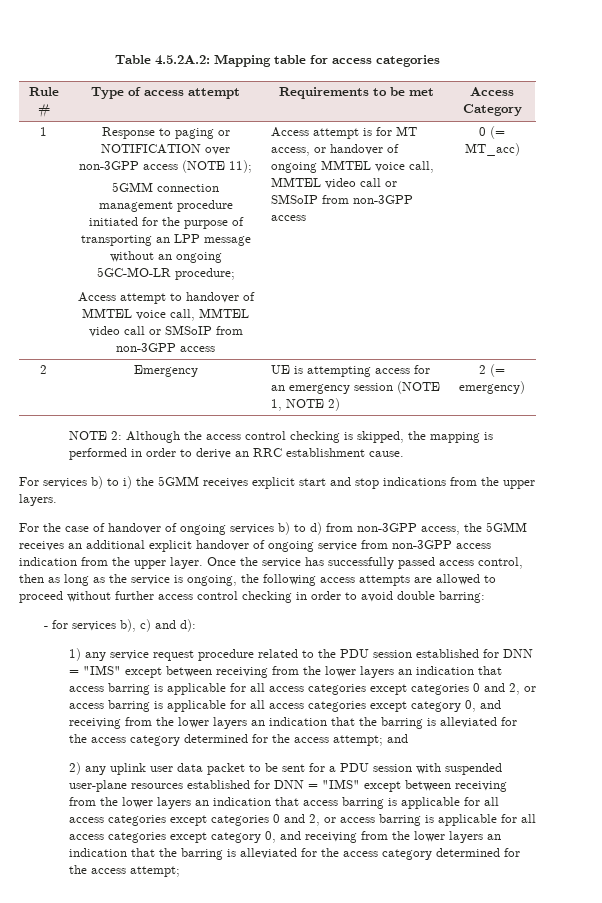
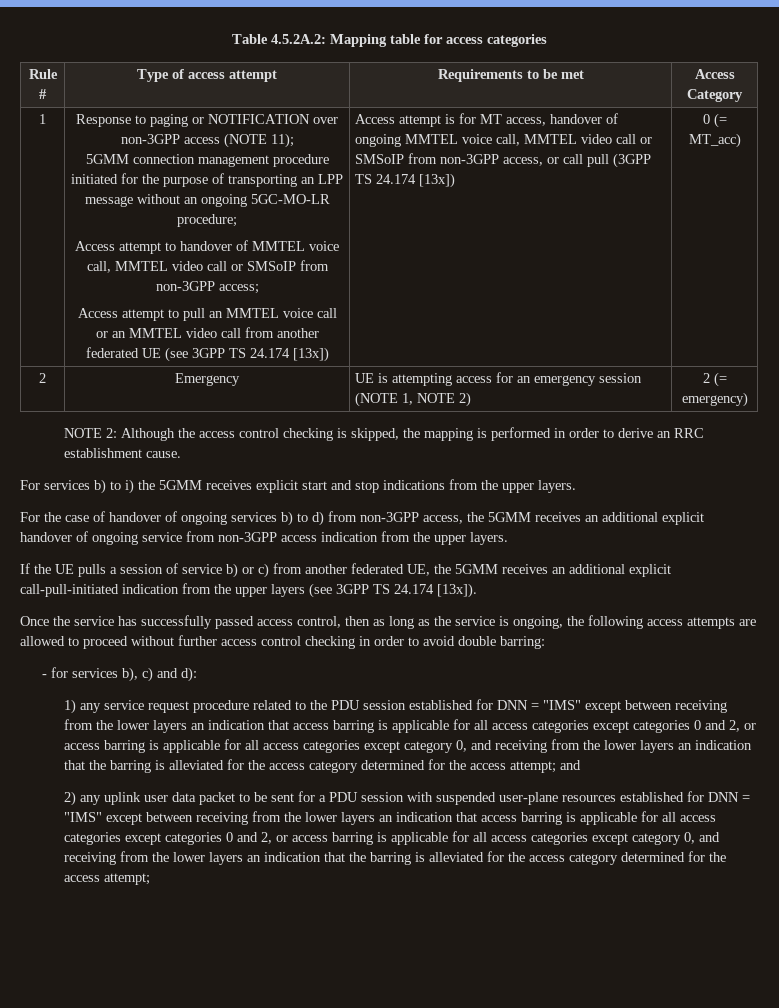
- Access attempt to handover of MMTEL voice call, MMTEL video call or SMSoIP from non-3GPP access
+ Access attempt to handover of MMTEL voice call, MMTEL video call or SMSoIP from non-3GPP access;
+ Access attempt to pull an MMTEL voice call or an MMTEL video call from another federated UE (see 3GPP TS 24.174 [13x])
- Access attempt is for MT access, or handover of ongoing MMTEL voice call, MMTEL video call or SMSoIP from non-3GPP access
+ Access attempt is for MT access, handover of ongoing MMTEL voice call, MMTEL video call or SMSoIP from non-3GPP access, or call pull (3GPP TS 24.174 [13x])
- For the case of handover of ongoing services b) to d) from non-3GPP access, the 5GMM receives an additional explicit handover of ongoing service from non-3GPP access indication from the upper layer. Once the service has successfully passed access control, then as long as the service is ongoing, the following access attempts are allowed to proceed without further access control checking in order to avoid double barring:
+ For the case of handover of ongoing services b) to d) from non-3GPP access, the 5GMM receives an additional explicit handover of ongoing service from non-3GPP access indication from the upper layers.
+ If the UE pulls a session of service b) or c) from another federated UE, the 5GMM receives an additional explicit call-pull-initiated indication from the upper layers (see 3GPP TS 24.174 [13x]).
+ Once the service has successfully passed access control, then as long as the service is ongoing, the following access attempts are allowed to proceed without further access control checking in order to avoid double barring:

